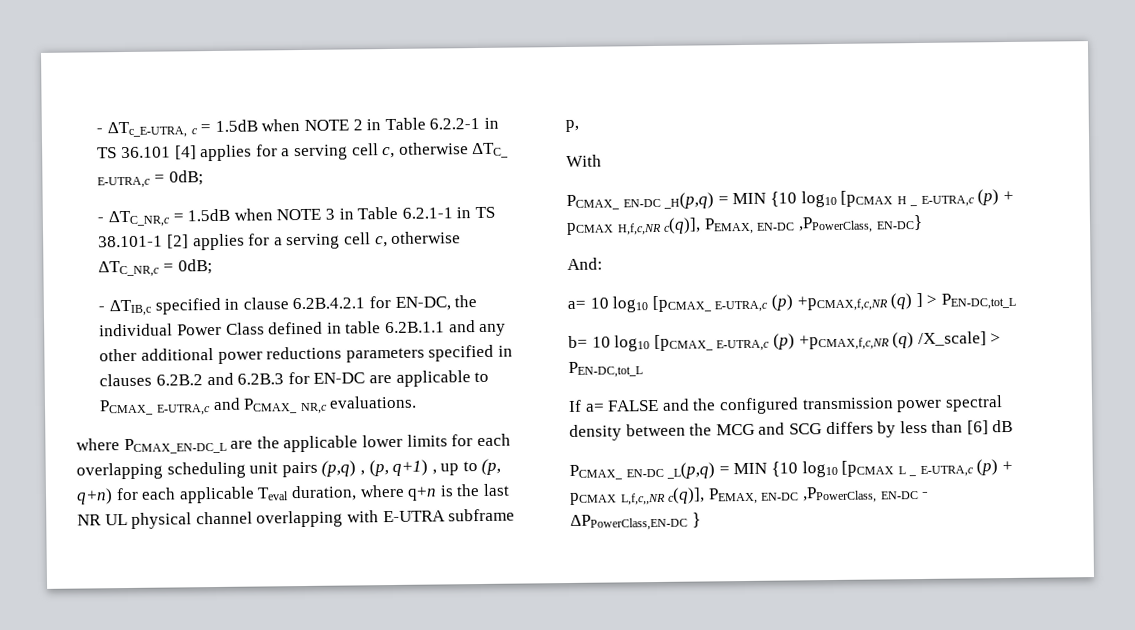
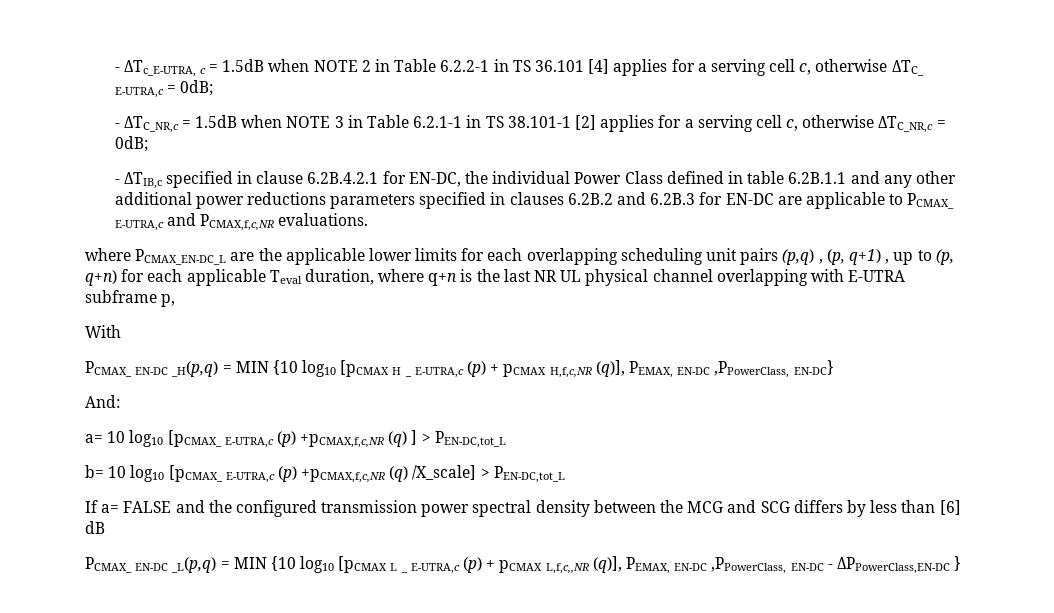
- - ΔTIB,c specified in clause 6.2B.4.2.1 for EN-DC, the individual Power Class defined in table 6.2B.1.1 and any other additional power reductions parameters specified in clauses 6.2B.2 and 6.2B.3 for EN-DC are applicable to PCMAX_ E-UTRA,c and PCMAX_ NR,c evaluations.
+ - ΔTIB,c specified in clause 6.2B.4.2.1 for EN-DC, the individual Power Class defined in table 6.2B.1.1 and any other additional power reductions parameters specified in clauses 6.2B.2 and 6.2B.3 for EN-DC are applicable to PCMAX_ E-UTRA,c and PCMAX,f,c,NR evaluations.
- PCMAX_ EN-DC _H(p,q) = MIN {10 log10 [pCMAX H _ E-UTRA,c (p) + pCMAX H,f,c,NR c(q)], PEMAX, EN-DC ,PPowerClass, EN-DC}
+ PCMAX_ EN-DC _H(p,q) = MIN {10 log10 [pCMAX H _ E-UTRA,c (p) + pCMAX H,f,c,NR (q)], PEMAX, EN-DC ,PPowerClass, EN-DC}
- PCMAX_ EN-DC _L(p,q) = MIN {10 log10 [pCMAX L _ E-UTRA,c (p) + pCMAX L,f,c,,NR c(q)], PEMAX, EN-DC ,PPowerClass, EN-DC - ΔPPowerClass,EN-DC }
+ PCMAX_ EN-DC _L(p,q) = MIN {10 log10 [pCMAX L _ E-UTRA,c (p) + pCMAX L,f,c,,NR (q)], PEMAX, EN-DC ,PPowerClass, EN-DC - ΔPPowerClass,EN-DC }

